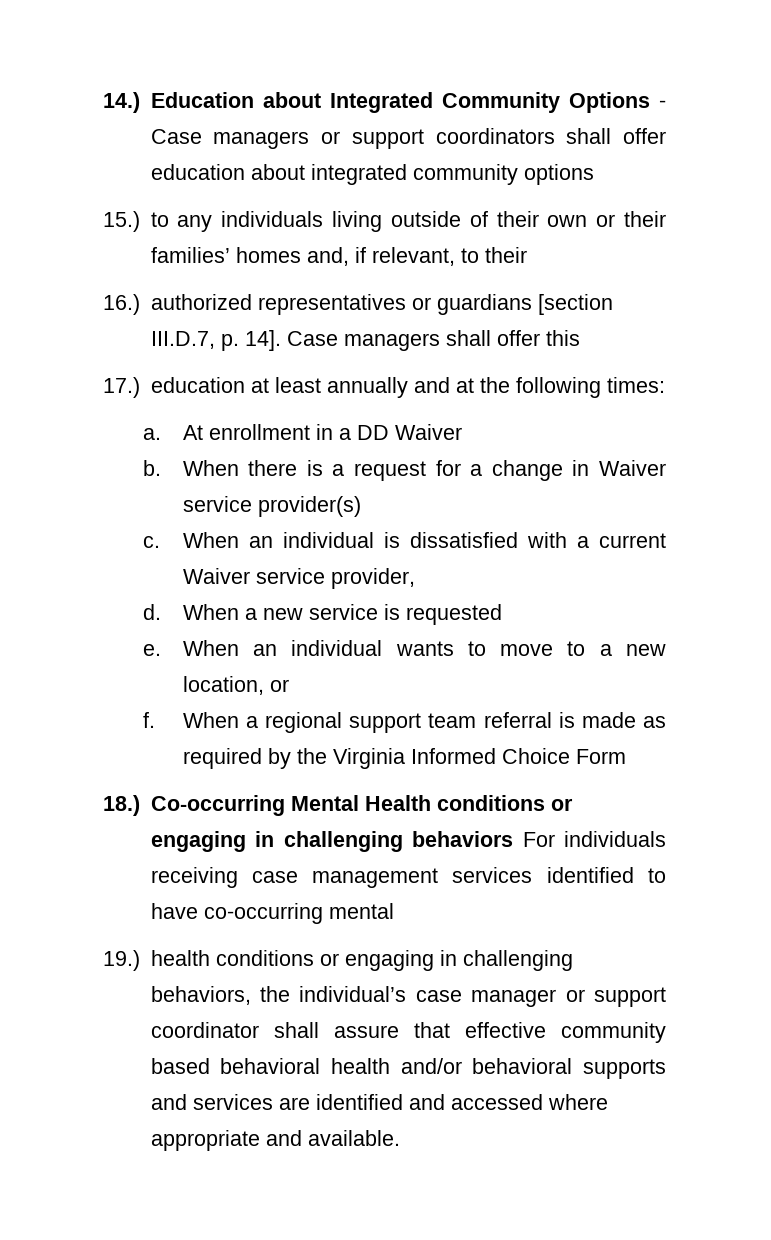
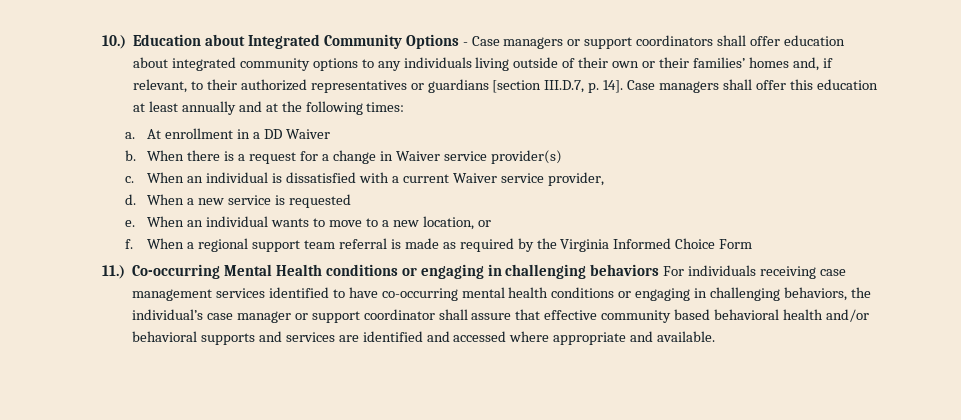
- 14.) Education about Integrated Community Options - Case managers or support coordinators shall offer education about integrated community options
- 15.) to any individuals living outside of their own or their families’ homes and, if relevant, to their
- 16.) authorized representatives or guardians [section III.D.7, p. 14].
+ 10.) Education about Integrated Community Options - Case managers or support coordinators shall offer education about integrated community options to any individuals living outside of their own or their families’ homes and, if relevant, to their authorized representatives or guardians [section III.D.7, p. 14].
- Case managers shall offer this
- 17.) education at least annually and at the following times:
+ Case managers shall offer this education at least annually and at the following times:
- 18.) Co-occurring Mental Health conditions or engaging in challenging behaviors For individuals receiving case management services identified to have co-occurring mental
- 19.) health conditions or engaging in challenging behaviors, the individual’s case manager or support coordinator shall assure that effective community based behavioral health and/or behavioral supports and services are identified and accessed where appropriate and available.
+ 11.) Co-occurring Mental Health conditions or engaging in challenging behaviors For individuals receiving case management services identified to have co-occurring mental health conditions or engaging in challenging behaviors, the individual’s case manager or support coordinator shall assure that effective community based behavioral health and/or behavioral supports and services are identified and accessed where appropriate and available.

